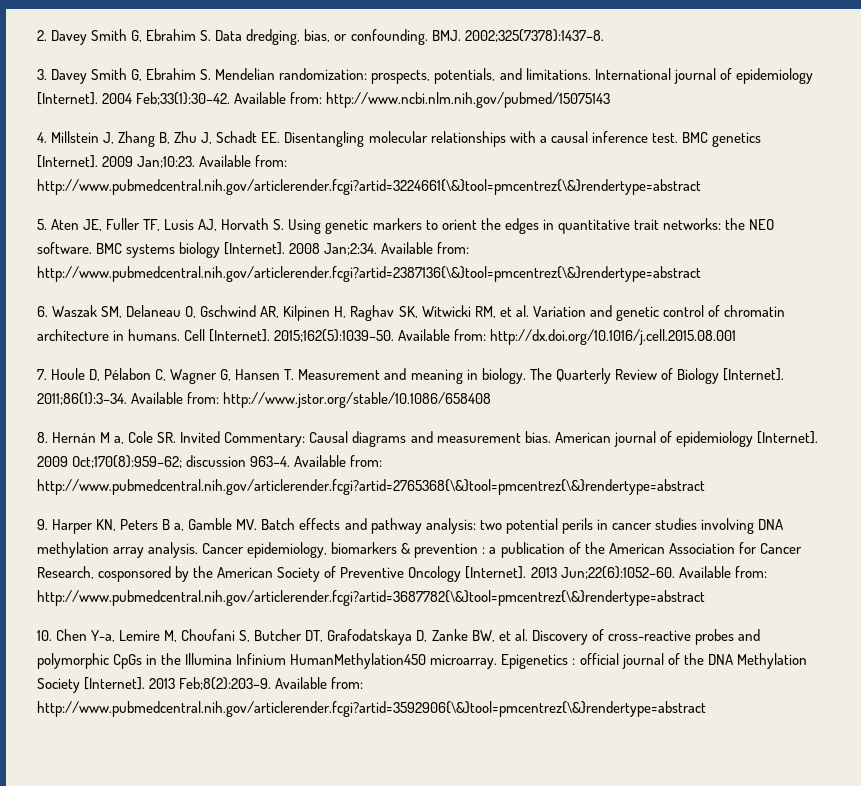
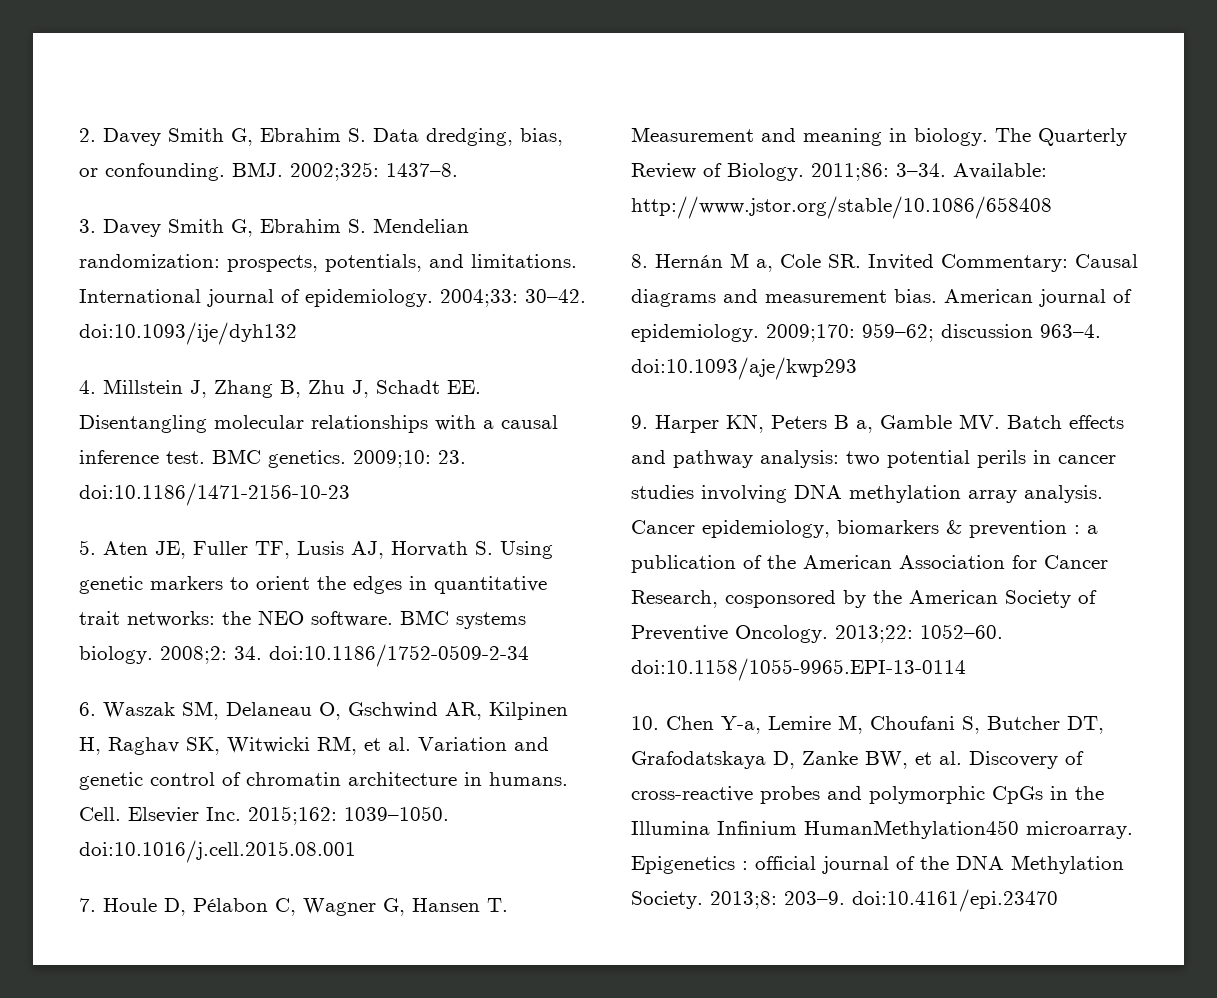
- BMJ. 2002;325(7378):1437–8.
+ BMJ. 2002;325: 1437–8.
- International journal of epidemiology [Internet]. 2004 Feb;33(1):30–42. Available from: http://www.ncbi.nlm.nih.gov/pubmed/15075143
+ International journal of epidemiology. 2004;33: 30–42. doi:10.1093/ije/dyh132
- BMC genetics [Internet]. 2009 Jan;10:23. Available from: http://www.pubmedcentral.nih.gov/articlerender.fcgi?artid=3224661{\&}tool=pmcentrez{\&}rendertype=abstract
+ BMC genetics. 2009;10: 23. doi:10.1186/1471-2156-10-23
- BMC systems biology [Internet]. 2008 Jan;2:34. Available from: http://www.pubmedcentral.nih.gov/articlerender.fcgi?artid=2387136{\&}tool=pmcentrez{\&}rendertype=abstract
+ BMC systems biology. 2008;2: 34. doi:10.1186/1752-0509-2-34
- Cell [Internet]. 2015;162(5):1039–50. Available from: http://dx.doi.org/10.1016/j.cell.2015.08.001
+ Cell. Elsevier Inc. 2015;162: 1039–1050. doi:10.1016/j.cell.2015.08.001
- The Quarterly Review of Biology [Internet]. 2011;86(1):3–34. Available from: http://www.jstor.org/stable/10.1086/658408
+ The Quarterly Review of Biology. 2011;86: 3–34. Available: http://www.jstor.org/stable/10.1086/658408
- American journal of epidemiology [Internet]. 2009 Oct;170(8):959–62; discussion 963–4. Available from: http://www.pubmedcentral.nih.gov/articlerender.fcgi?artid=2765368{\&}tool=pmcentrez{\&}rendertype=abstract
+ American journal of epidemiology. 2009;170: 959–62; discussion 963–4. doi:10.1093/aje/kwp293
- Cancer epidemiology, biomarkers & prevention : a publication of the American Association for Cancer Research, cosponsored by the American Society of Preventive Oncology [Internet]. 2013 Jun;22(6):1052–60. Available from: http://www.pubmedcentral.nih.gov/articlerender.fcgi?artid=3687782{\&}tool=pmcentrez{\&}rendertype=abstract
+ Cancer epidemiology, biomarkers & prevention : a publication of the American Association for Cancer Research, cosponsored by the American Society of Preventive Oncology. 2013;22: 1052–60. doi:10.1158/1055-9965.EPI-13-0114
- Epigenetics : official journal of the DNA Methylation Society [Internet]. 2013 Feb;8(2):203–9. Available from: http://www.pubmedcentral.nih.gov/articlerender.fcgi?artid=3592906{\&}tool=pmcentrez{\&}rendertype=abstract
+ Epigenetics : official journal of the DNA Methylation Society. 2013;8: 203–9. doi:10.4161/epi.23470

